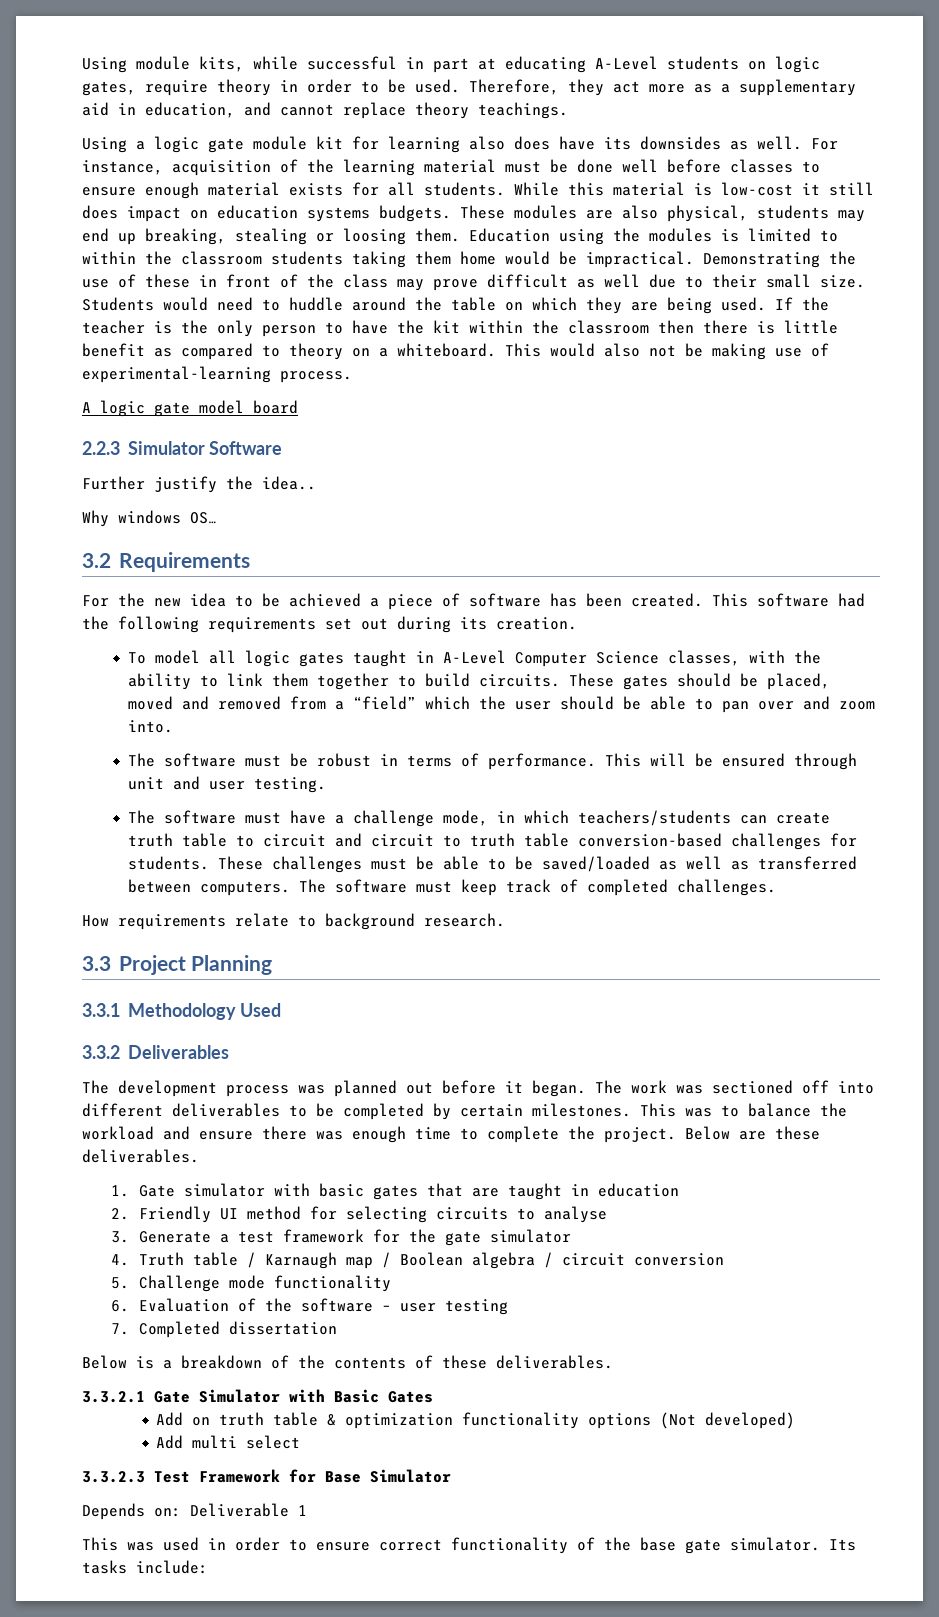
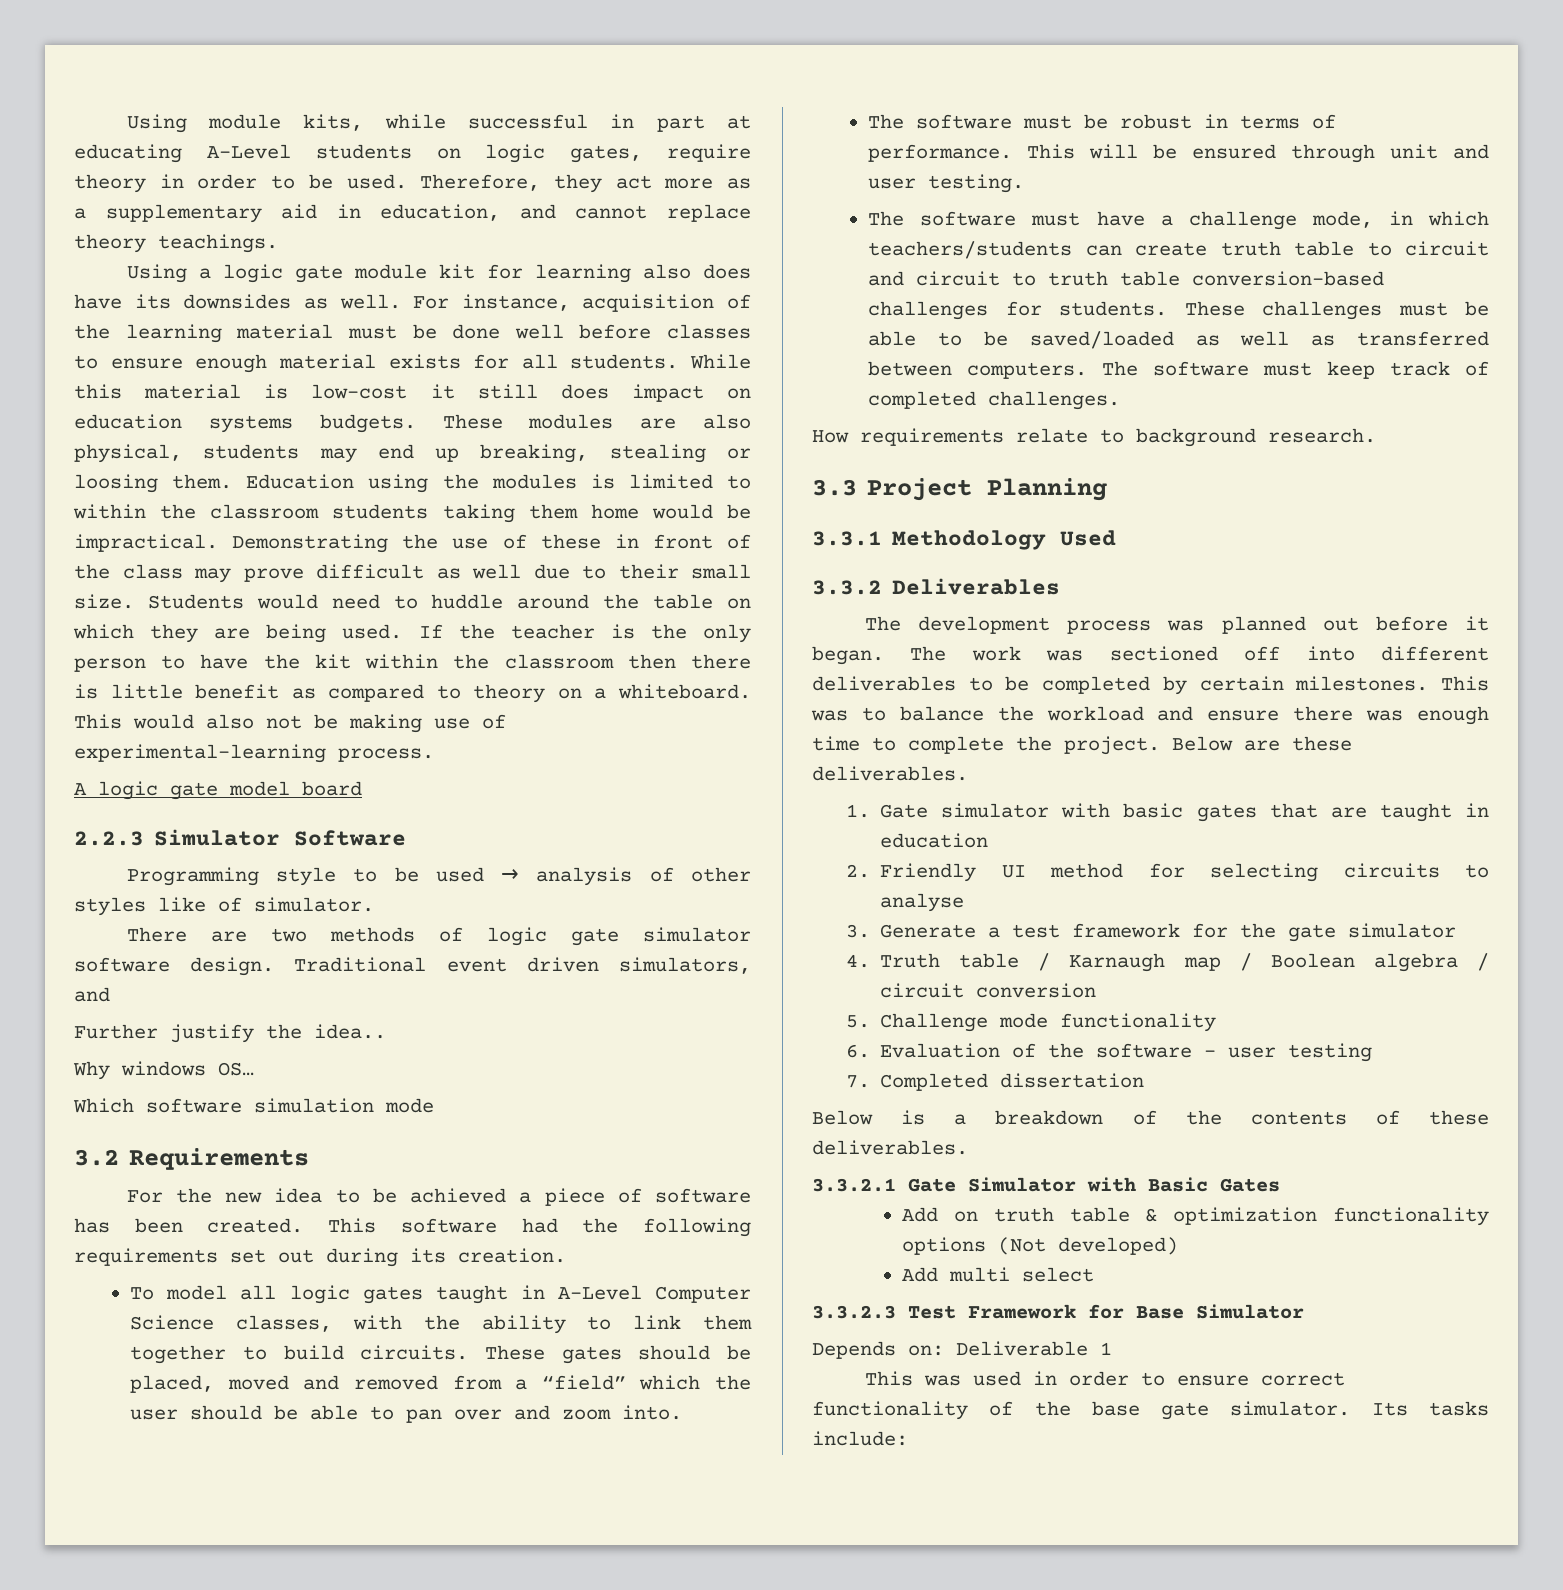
+ Programming style to be used → analysis of other styles like of simulator.
+ There are two methods of logic gate simulator software design. Traditional event driven simulators, and
+ Which software simulation mode

